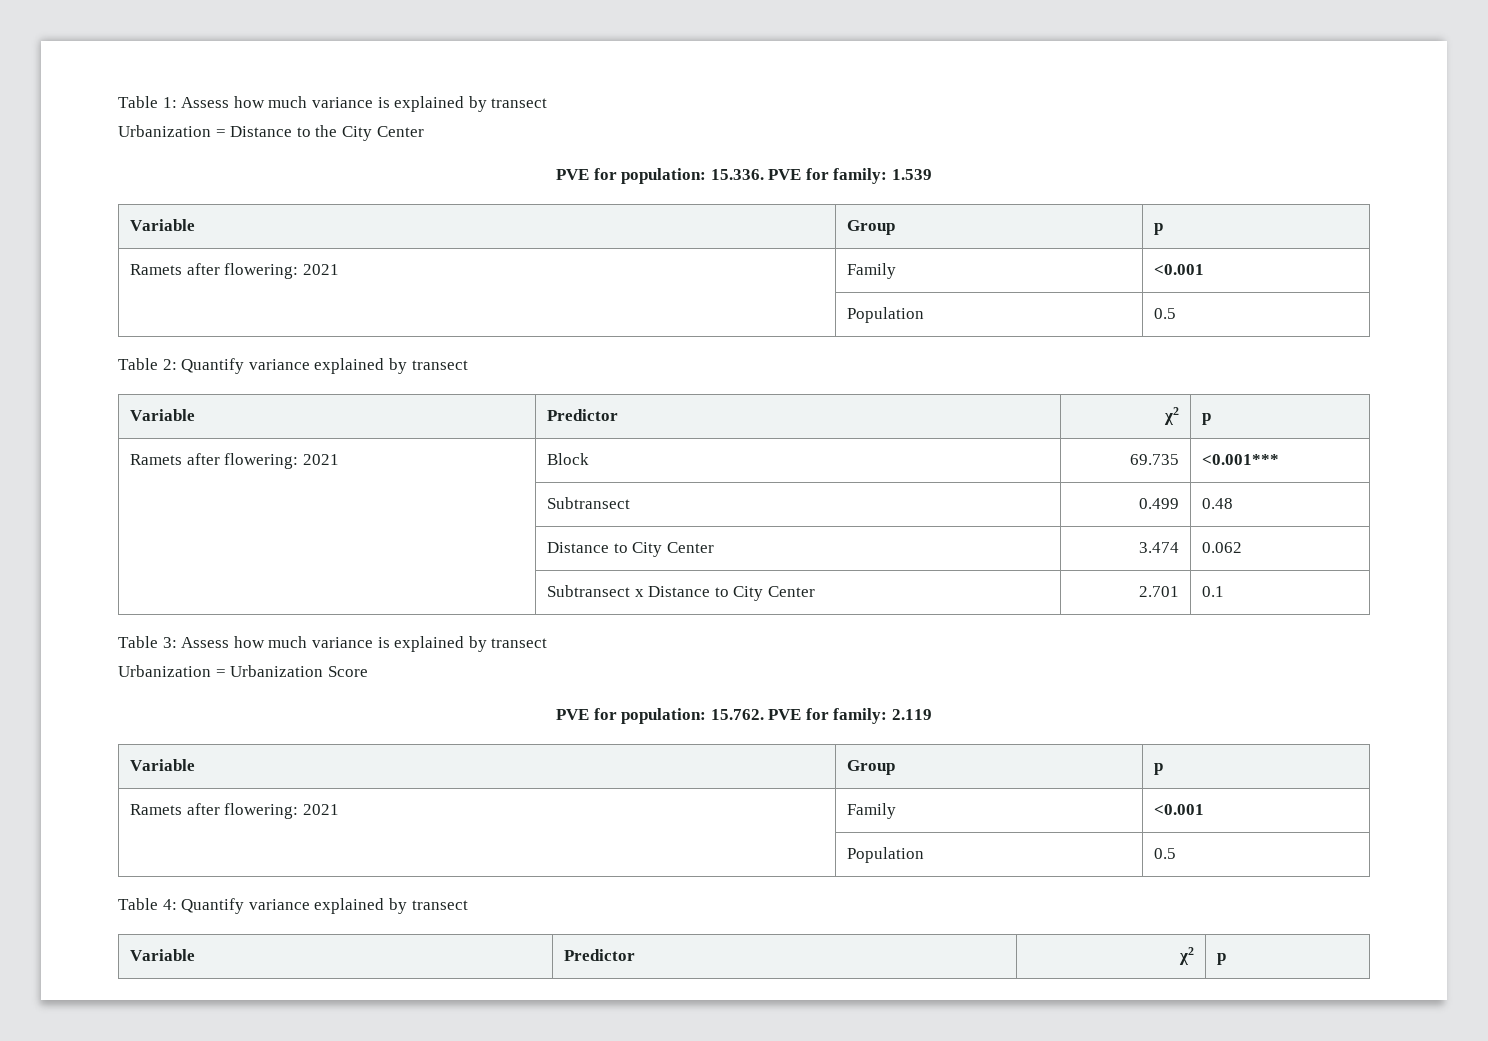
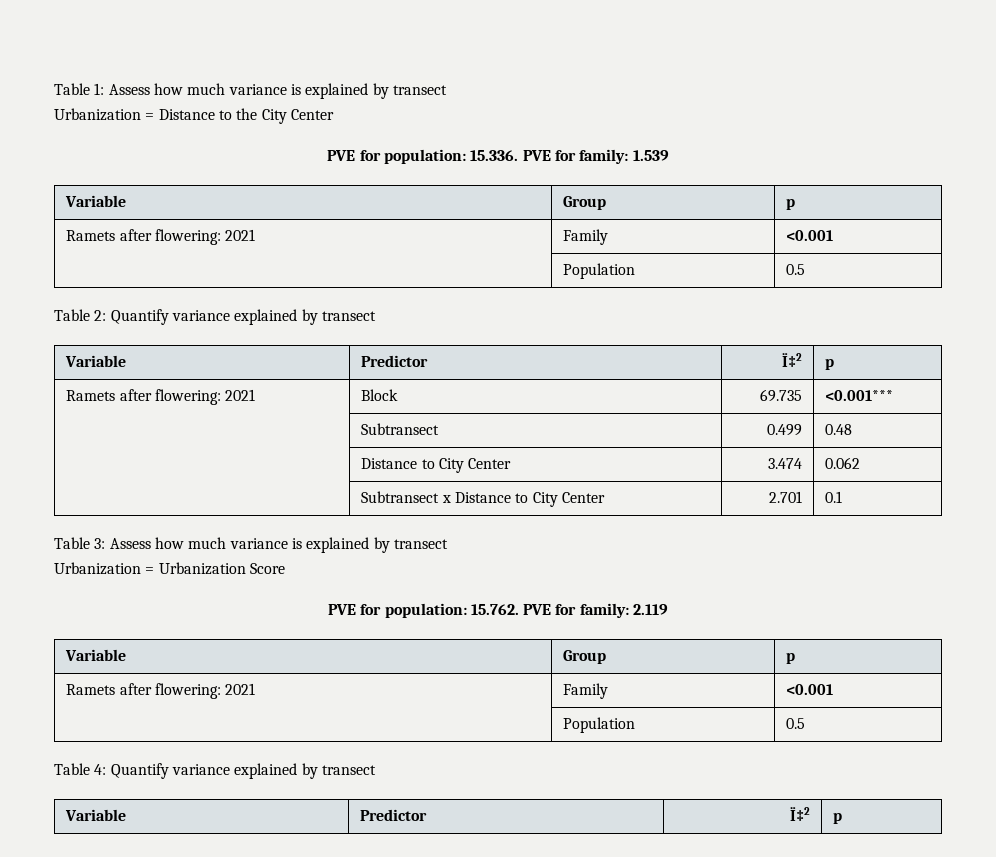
  Table 2: Quantify variance explained by transect
- Variable | Predictor | χ2 | p
+ Variable | Predictor | Ï‡2 | p
  Table 4: Quantify variance explained by transect
- Variable | Predictor | χ2 | p
+ Variable | Predictor | Ï‡2 | p

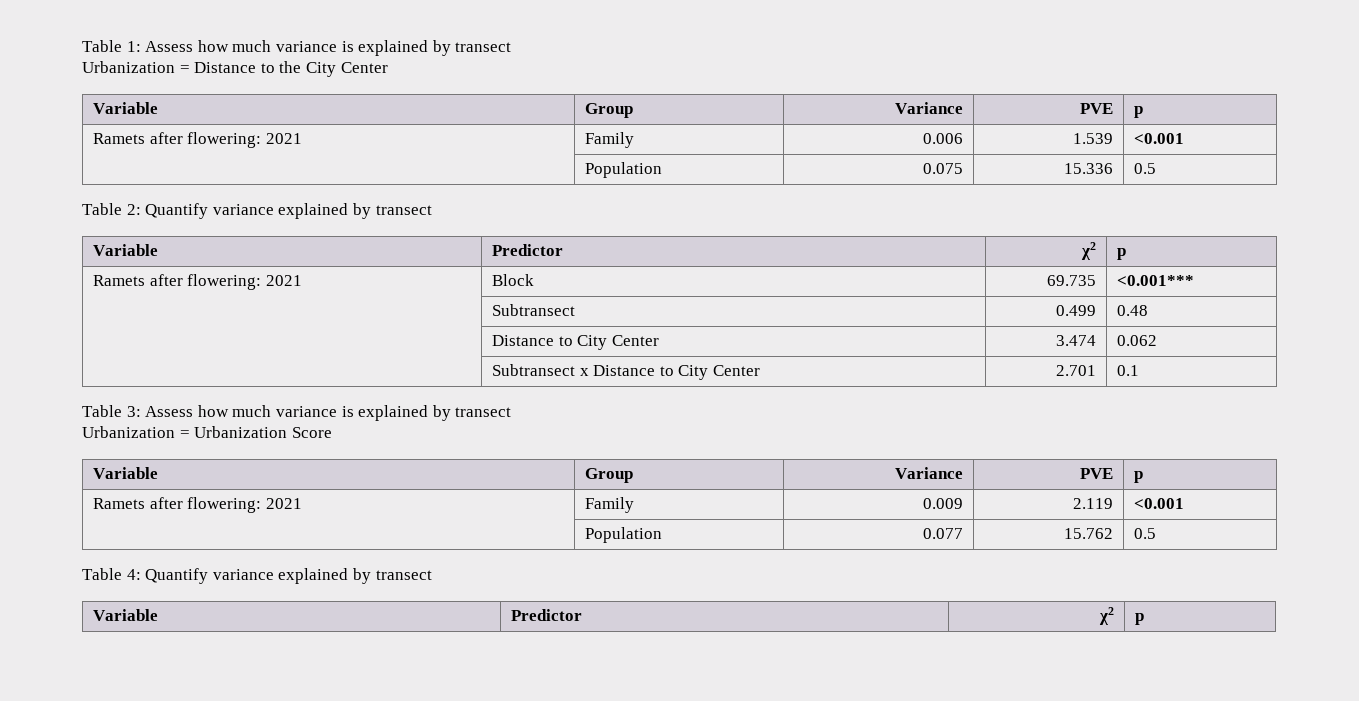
  Urbanization = Distance to the City Center
- PVE for population: 15.336. PVE for family: 1.539
- Variable | Group | p
- Ramets after flowering: 2021 | Family | <0.001
- | Population | 0.5
+ Variable | Group | Variance | PVE | p
+ Ramets after flowering: 2021 | Family | 0.006 | 1.539 | <0.001
+ | Population | 0.075 | 15.336 | 0.5
  Table 2: Quantify variance explained by transect
- Variable | Predictor | Ï‡2 | p
+ Variable | Predictor | χ2 | p
  Urbanization = Urbanization Score
- PVE for population: 15.762. PVE for family: 2.119
- Variable | Group | p
- Ramets after flowering: 2021 | Family | <0.001
- | Population | 0.5
+ Variable | Group | Variance | PVE | p
+ Ramets after flowering: 2021 | Family | 0.009 | 2.119 | <0.001
+ | Population | 0.077 | 15.762 | 0.5
  Table 4: Quantify variance explained by transect
- Variable | Predictor | Ï‡2 | p
+ Variable | Predictor | χ2 | p

